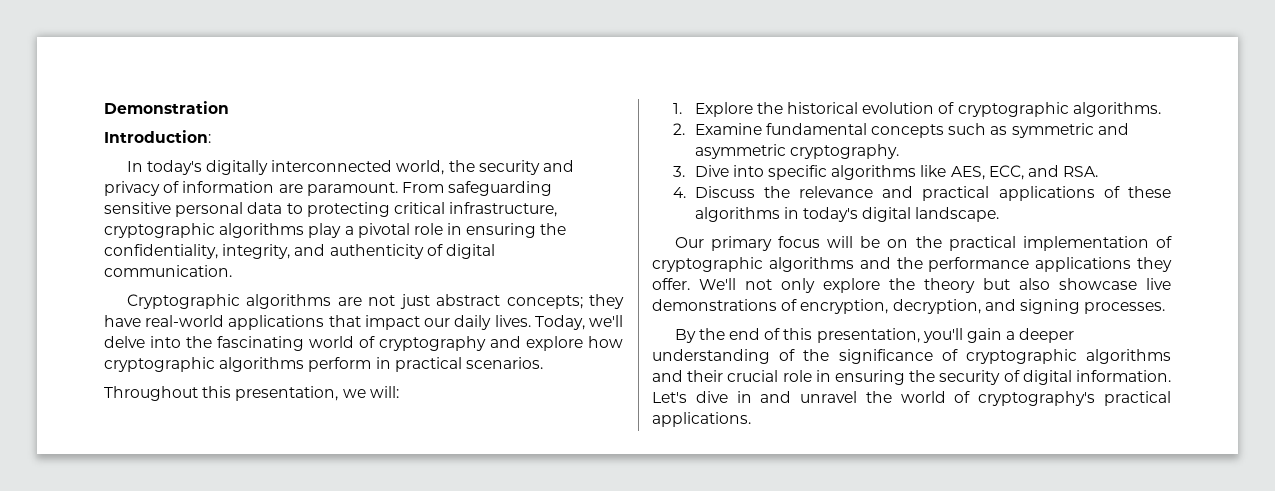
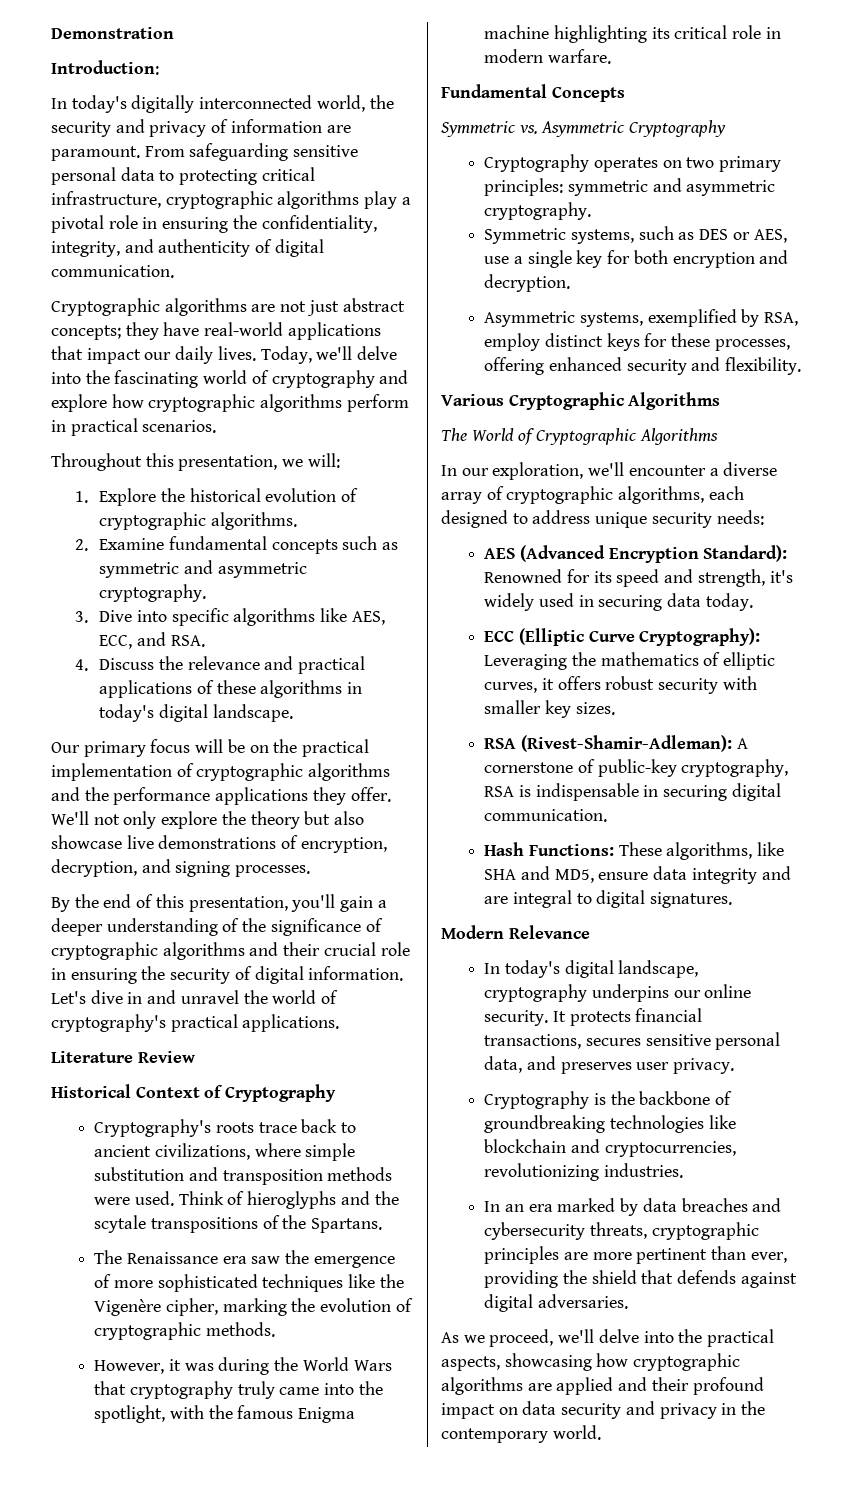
+ Literature Review
+ Historical Context of Cryptography
+ Cryptography's roots trace back to ancient civilizations, where simple substitution and transposition methods were used. Think of hieroglyphs and the scytale transpositions of the Spartans.
+ The Renaissance era saw the emergence of more sophisticated techniques like the Vigenère cipher, marking the evolution of cryptographic methods.
+ However, it was during the World Wars that cryptography truly came into the spotlight, with the famous Enigma machine highlighting its critical role in modern warfare.
+ Fundamental Concepts
+ Symmetric vs. Asymmetric Cryptography
+ Cryptography operates on two primary principles: symmetric and asymmetric cryptography.
+ Symmetric systems, such as DES or AES, use a single key for both encryption and decryption.
+ Asymmetric systems, exemplified by RSA, employ distinct keys for these processes, offering enhanced security and flexibility.
+ Various Cryptographic Algorithms
+ The World of Cryptographic Algorithms
+ In our exploration, we'll encounter a diverse array of cryptographic algorithms, each designed to address unique security needs:
+ AES (Advanced Encryption Standard): Renowned for its speed and strength, it's widely used in securing data today.
+ ECC (Elliptic Curve Cryptography): Leveraging the mathematics of elliptic curves, it offers robust security with smaller key sizes.
+ RSA (Rivest-Shamir-Adleman): A cornerstone of public-key cryptography, RSA is indispensable in securing digital communication.
+ Hash Functions: These algorithms, like SHA and MD5, ensure data integrity and are integral to digital signatures.
+ Modern Relevance
+ In today's digital landscape, cryptography underpins our online security. It protects financial transactions, secures sensitive personal data, and preserves user privacy.
+ Cryptography is the backbone of groundbreaking technologies like blockchain and cryptocurrencies, revolutionizing industries.
+ In an era marked by data breaches and cybersecurity threats, cryptographic principles are more pertinent than ever, providing the shield that defends against digital adversaries.
+ As we proceed, we'll delve into the practical aspects, showcasing how cryptographic algorithms are applied and their profound impact on data security and privacy in the contemporary world.

